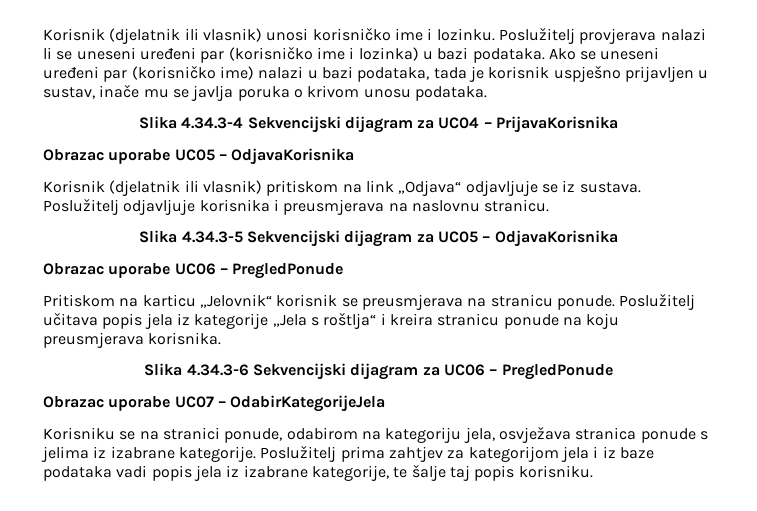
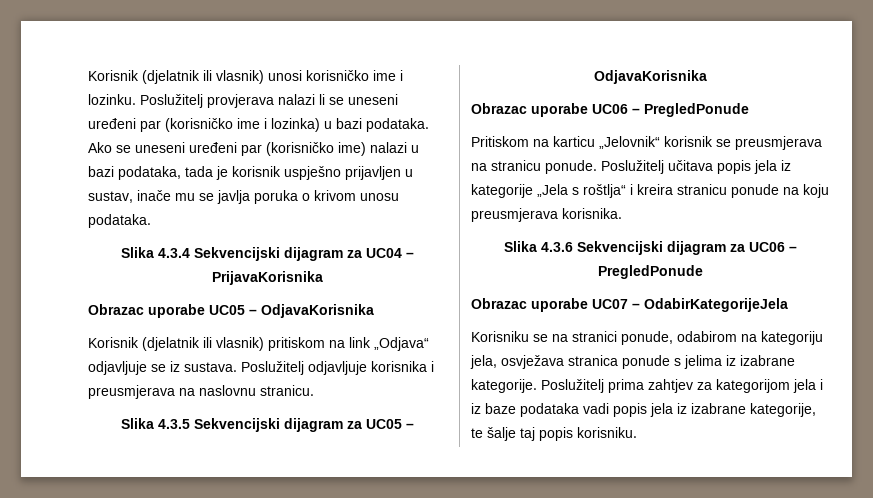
- Slika 4.34.3-4 Sekvencijski dijagram za UC04 – PrijavaKorisnika
+ Slika 4.3.4 Sekvencijski dijagram za UC04 – PrijavaKorisnika
- Slika 4.34.3-5 Sekvencijski dijagram za UC05 – OdjavaKorisnika
+ Slika 4.3.5 Sekvencijski dijagram za UC05 – OdjavaKorisnika
- Slika 4.34.3-6 Sekvencijski dijagram za UC06 – PregledPonude
+ Slika 4.3.6 Sekvencijski dijagram za UC06 – PregledPonude

